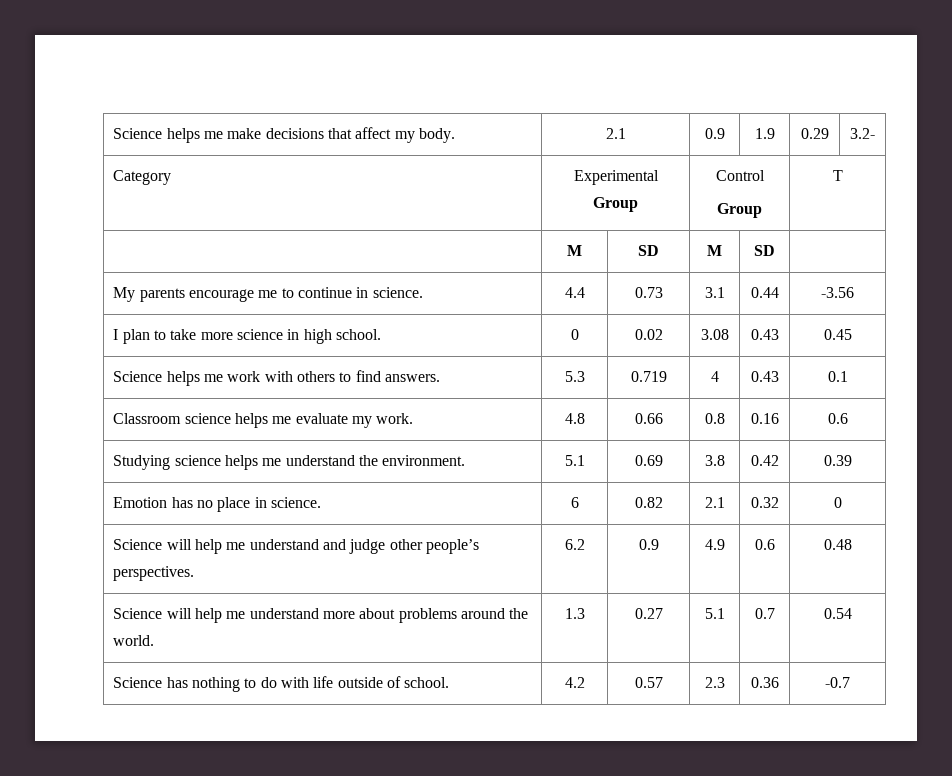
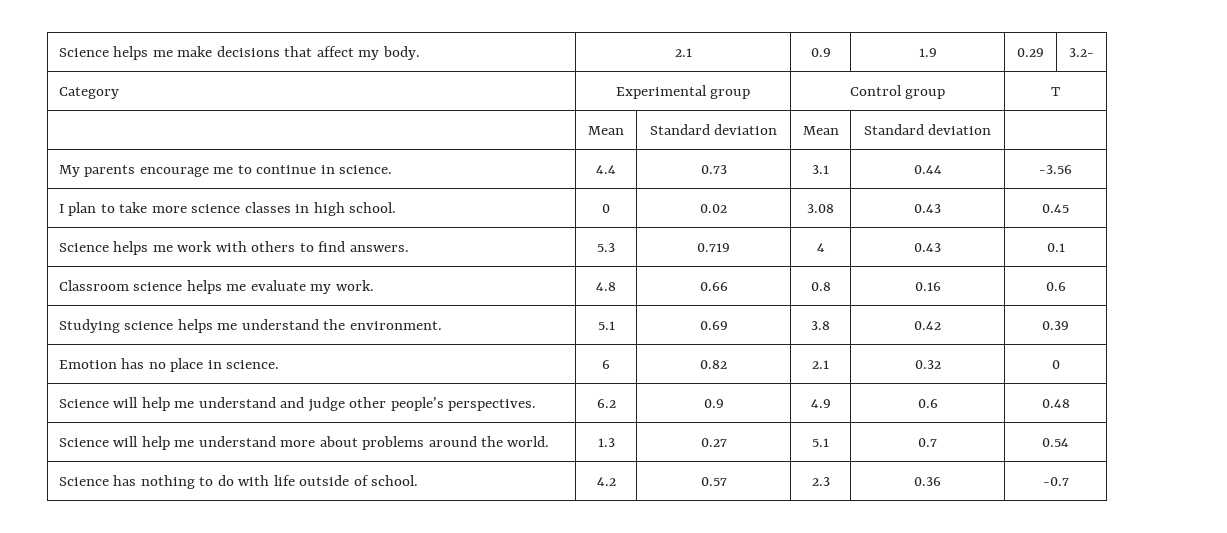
- Category | Experimental Group | Control
- Group | T
+ Category | Experimental group | Control group | T
- | M | SD | M | SD |
+ | Mean | Standard deviation | Mean | Standard deviation |
- I plan to take more science in high school. | 0 | 0.02 | 3.08 | 0.43 | 0.45
+ I plan to take more science classes in high school. | 0 | 0.02 | 3.08 | 0.43 | 0.45

